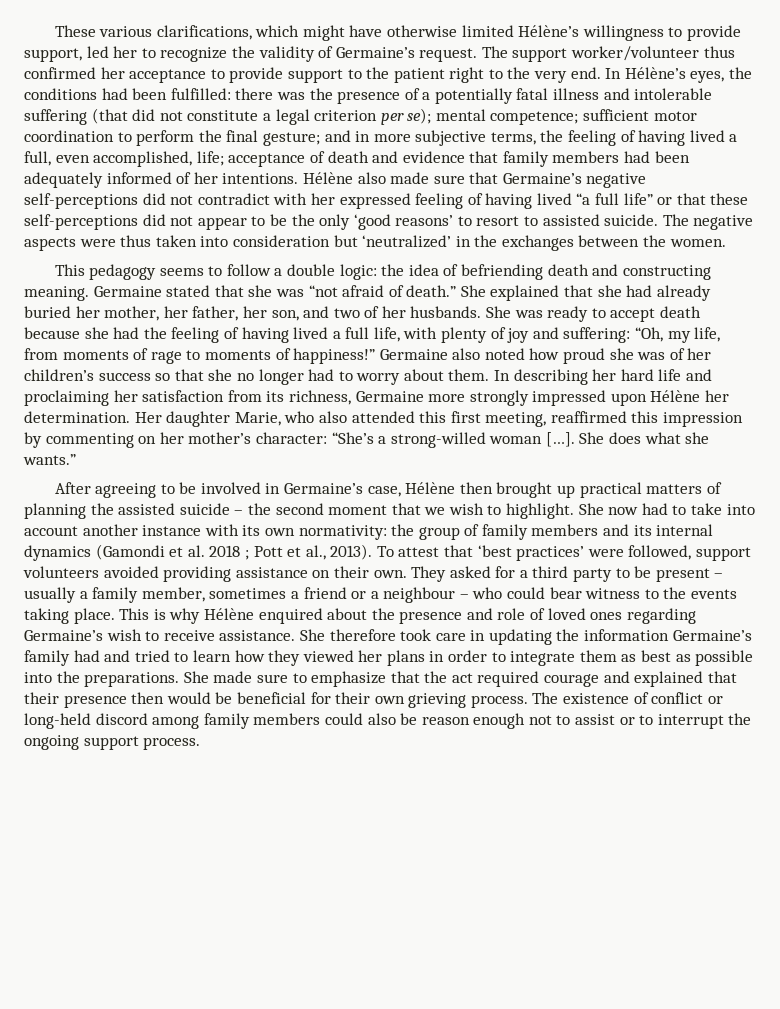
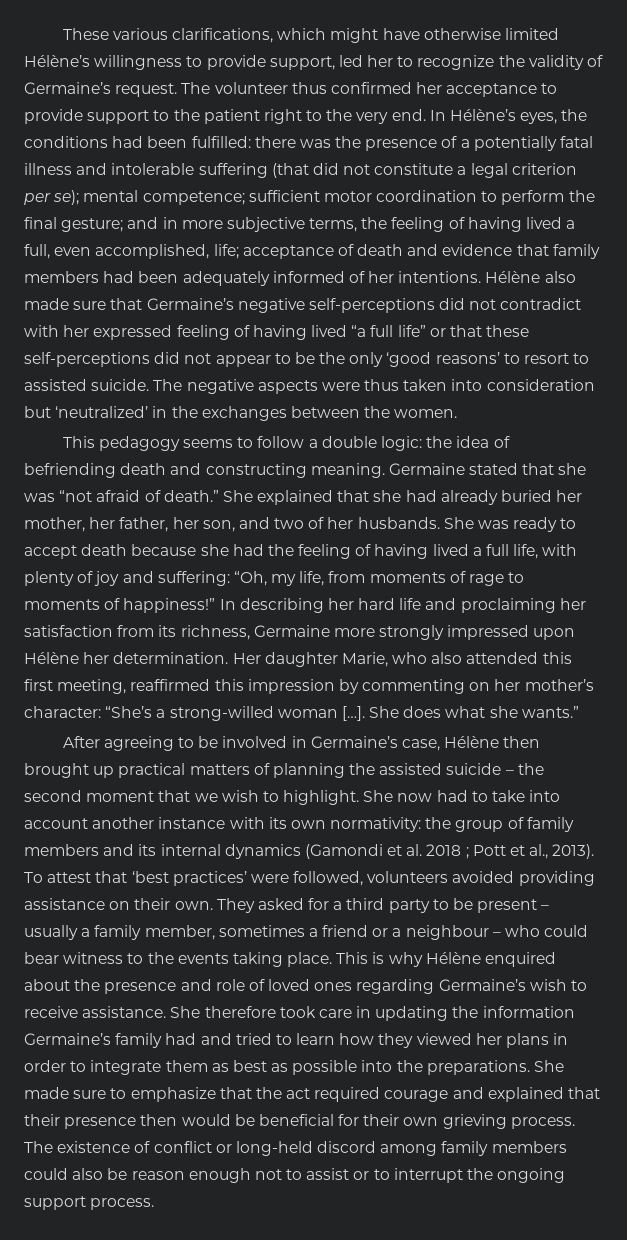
- The support worker/volunteer thus confirmed her acceptance to provide support to the patient right to the very end.
+ The volunteer thus confirmed her acceptance to provide support to the patient right to the very end.
- Germaine also noted how proud she was of her children’s success so that she no longer had to worry about them.
- To attest that ‘best practices’ were followed, support volunteers avoided providing assistance on their own.
+ To attest that ‘best practices’ were followed, volunteers avoided providing assistance on their own.

